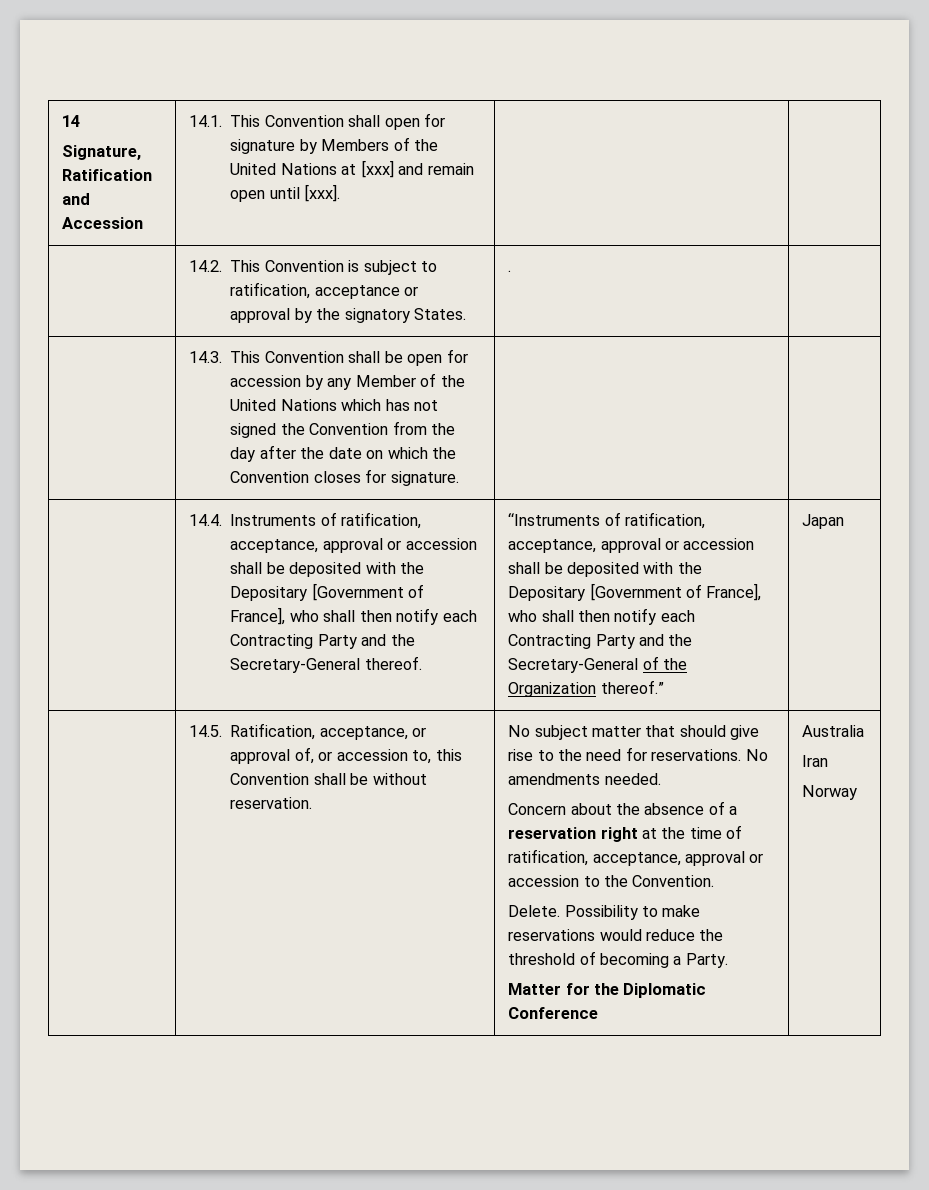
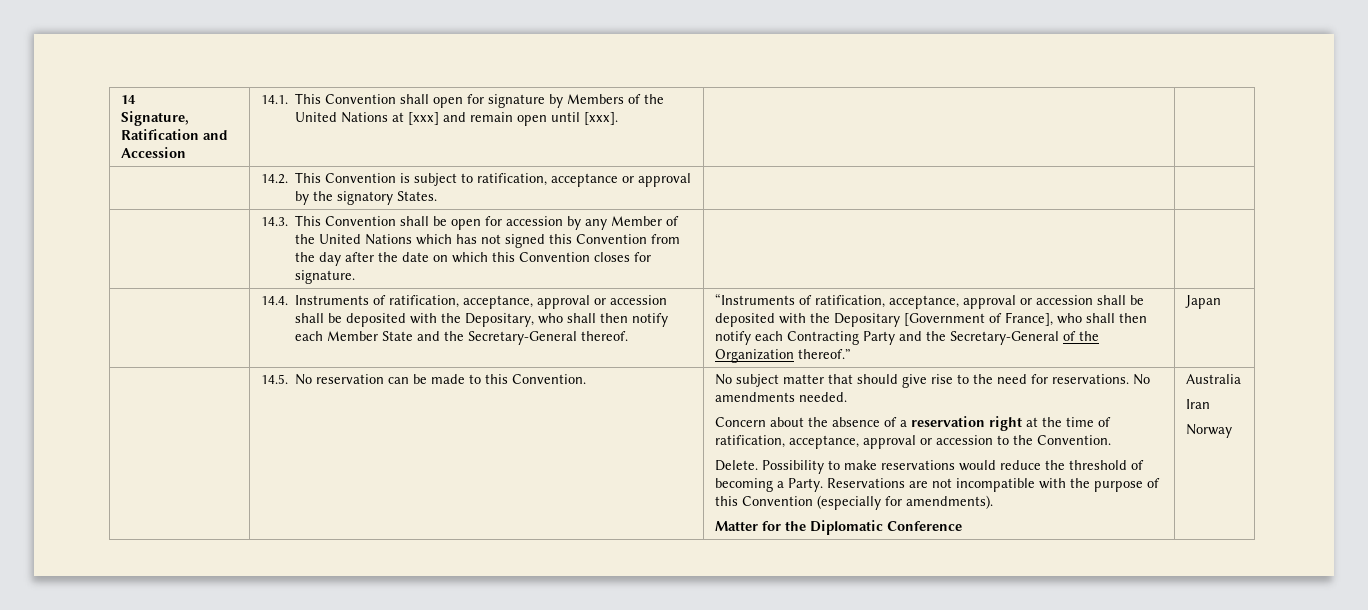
- | 14.2. This Convention is subject to ratification, acceptance or approval by the signatory States. | . |
+ | 14.2. This Convention is subject to ratification, acceptance or approval by the signatory States. | |
- | 14.3. This Convention shall be open for accession by any Member of the United Nations which has not signed the Convention from the day after the date on which the Convention closes for signature. | |
+ | 14.3. This Convention shall be open for accession by any Member of the United Nations which has not signed this Convention from the day after the date on which this Convention closes for signature. | |
- 14.4. Instruments of ratification, acceptance, approval or accession shall be deposited with the Depositary [Government of France], who shall then notify each Contracting Party and the Secretary-General thereof.
+ 14.4. Instruments of ratification, acceptance, approval or accession shall be deposited with the Depositary, who shall then notify each Member State and the Secretary-General thereof.
- 14.5. Ratification, acceptance, or approval of, or accession to, this Convention shall be without reservation.
+ 14.5. No reservation can be made to this Convention.
+ Reservations are not incompatible with the purpose of this Convention (especially for amendments).

